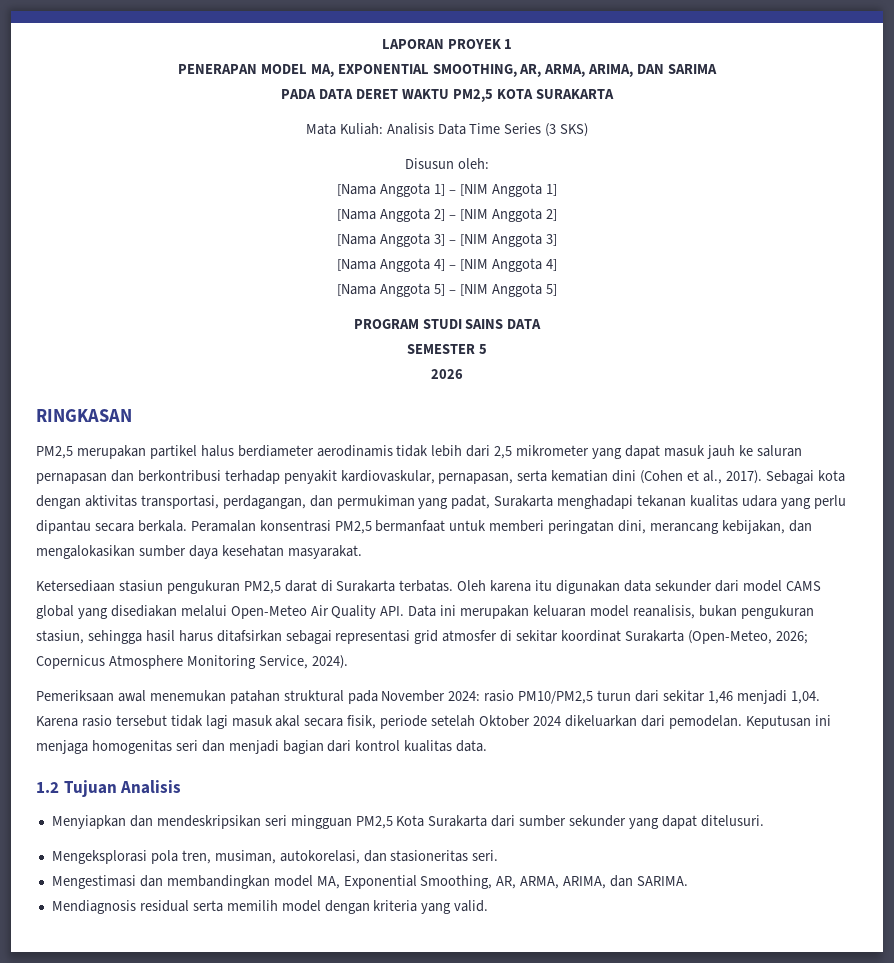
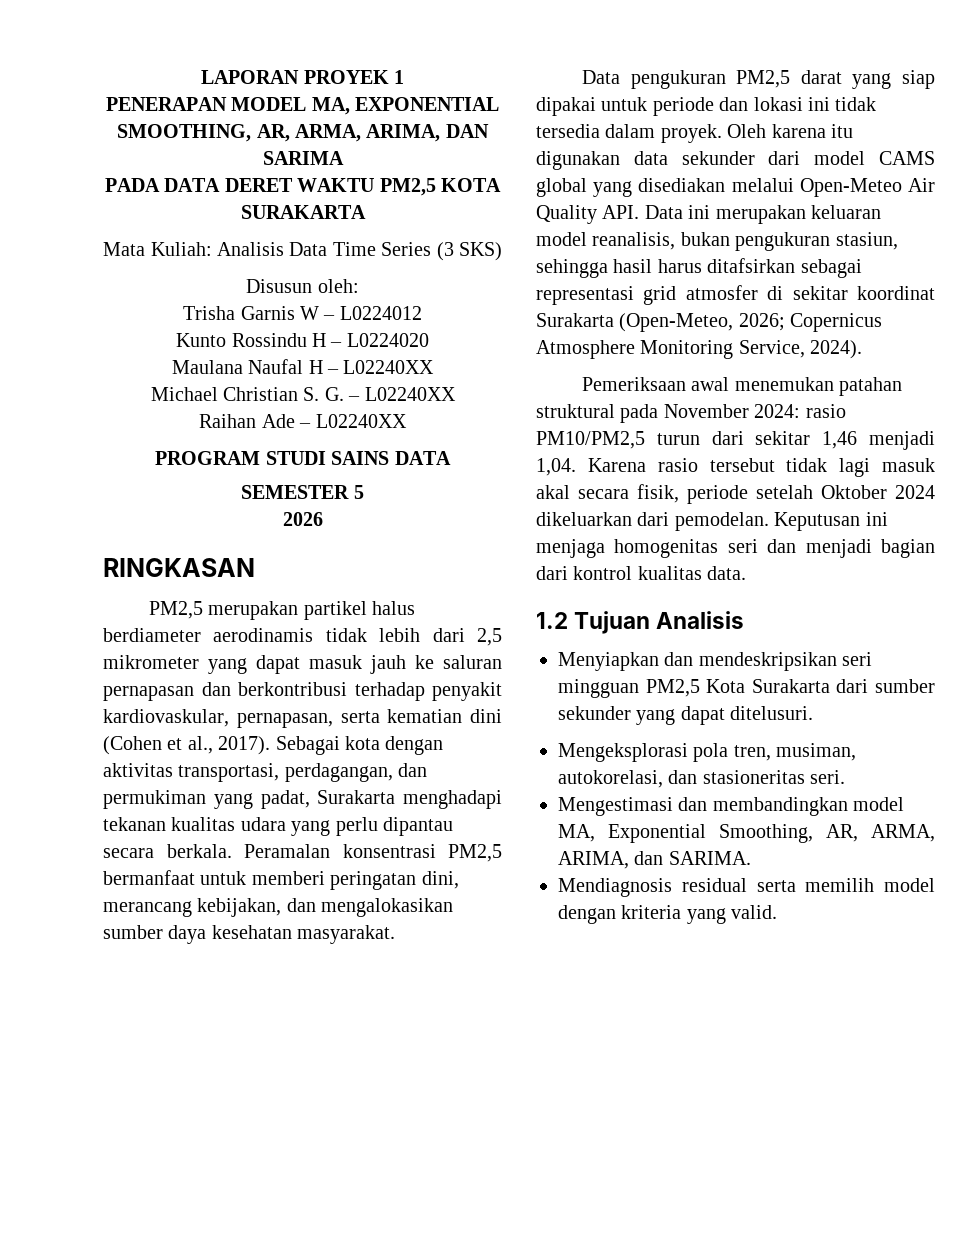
- [Nama Anggota 1] – [NIM Anggota 1]
- [Nama Anggota 2] – [NIM Anggota 2]
- [Nama Anggota 3] – [NIM Anggota 3]
- [Nama Anggota 4] – [NIM Anggota 4]
- [Nama Anggota 5] – [NIM Anggota 5]
+ Trisha Garnis W – L0224012
+ Kunto Rossindu H – L0224020
+ Maulana Naufal H – L02240XX
+ Michael Christian S. G. – L02240XX
+ Raihan Ade – L02240XX
- Ketersediaan stasiun pengukuran PM2,5 darat di Surakarta terbatas.
+ Data pengukuran PM2,5 darat yang siap dipakai untuk periode dan lokasi ini tidak tersedia dalam proyek.

